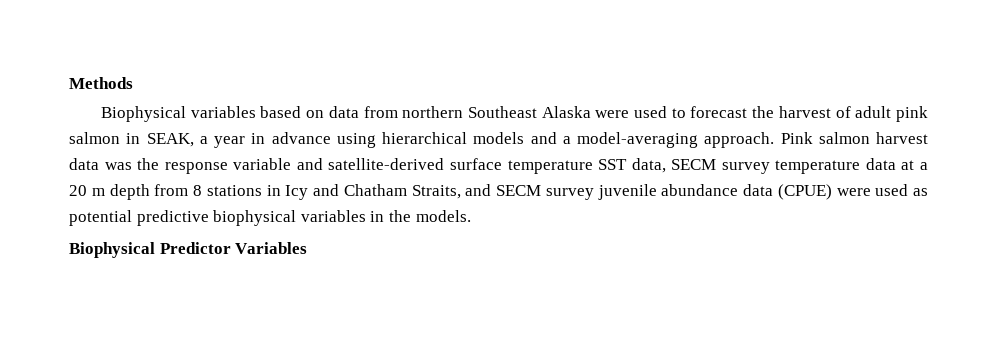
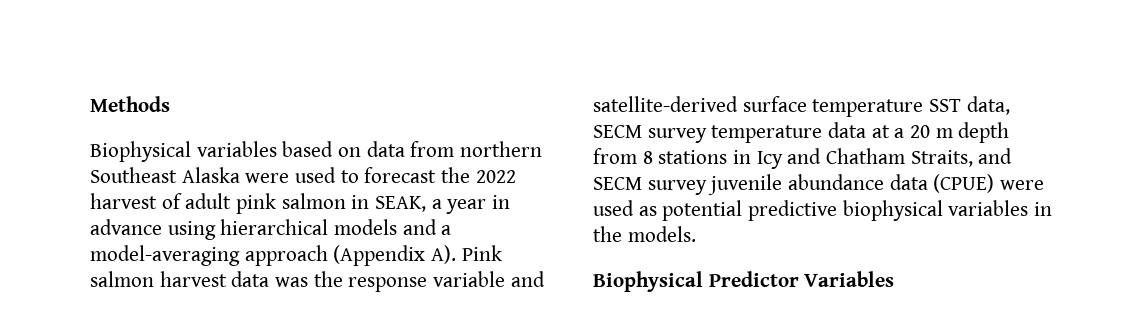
- Biophysical variables based on data from northern Southeast Alaska were used to forecast the harvest of adult pink salmon in SEAK, a year in advance using hierarchical models and a model-averaging approach. Pink salmon harvest data was the response variable and satellite-derived surface temperature SST data, SECM survey temperature data at a 20 m depth from 8 stations in Icy and Chatham Straits, and SECM survey juvenile abundance data (CPUE) were used as potential predictive biophysical variables in the models.
+ Biophysical variables based on data from northern Southeast Alaska were used to forecast the 2022 harvest of adult pink salmon in SEAK, a year in advance using hierarchical models and a model-averaging approach (Appendix A). Pink salmon harvest data was the response variable and satellite-derived surface temperature SST data, SECM survey temperature data at a 20 m depth from 8 stations in Icy and Chatham Straits, and SECM survey juvenile abundance data (CPUE) were used as potential predictive biophysical variables in the models.

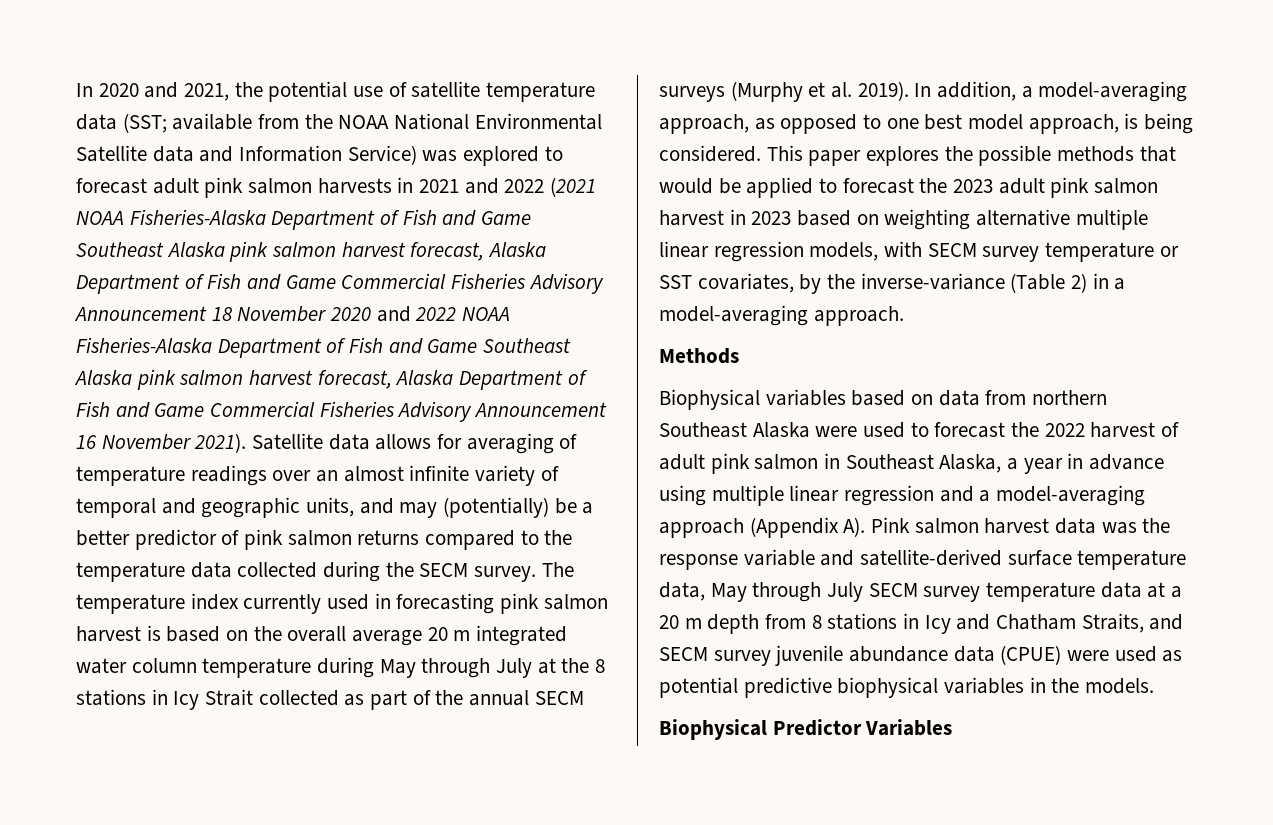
+ In 2020 and 2021, the potential use of satellite temperature data (SST; available from the NOAA National Environmental Satellite data and Information Service) was explored to forecast adult pink salmon harvests in 2021 and 2022 (2021 NOAA Fisheries-Alaska Department of Fish and Game Southeast Alaska pink salmon harvest forecast, Alaska Department of Fish and Game Commercial Fisheries Advisory Announcement 18 November 2020 and 2022 NOAA Fisheries-Alaska Department of Fish and Game Southeast Alaska pink salmon harvest forecast, Alaska Department of Fish and Game Commercial Fisheries Advisory Announcement 16 November 2021). Satellite data allows for averaging of temperature readings over an almost infinite variety of temporal and geographic units, and may (potentially) be a better predictor of pink salmon returns compared to the temperature data collected during the SECM survey. The temperature index currently used in forecasting pink salmon harvest is based on the overall average 20 m integrated water column temperature during May through July at the 8 stations in Icy Strait collected as part of the annual SECM surveys (Murphy et al. 2019). In addition, a model-averaging approach, as opposed to one best model approach, is being considered. This paper explores the possible methods that would be applied to forecast the 2023 adult pink salmon harvest in 2023 based on weighting alternative multiple linear regression models, with SECM survey temperature or SST covariates, by the inverse-variance (Table 2) in a model-averaging approach.
- Biophysical variables based on data from northern Southeast Alaska were used to forecast the 2022 harvest of adult pink salmon in SEAK, a year in advance using hierarchical models and a model-averaging approach (Appendix A). Pink salmon harvest data was the response variable and satellite-derived surface temperature SST data, SECM survey temperature data at a 20 m depth from 8 stations in Icy and Chatham Straits, and SECM survey juvenile abundance data (CPUE) were used as potential predictive biophysical variables in the models.
+ Biophysical variables based on data from northern Southeast Alaska were used to forecast the 2022 harvest of adult pink salmon in Southeast Alaska, a year in advance using multiple linear regression and a model-averaging approach (Appendix A). Pink salmon harvest data was the response variable and satellite-derived surface temperature data, May through July SECM survey temperature data at a 20 m depth from 8 stations in Icy and Chatham Straits, and SECM survey juvenile abundance data (CPUE) were used as potential predictive biophysical variables in the models.

